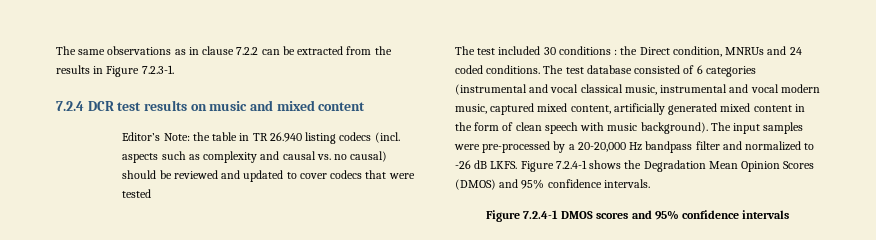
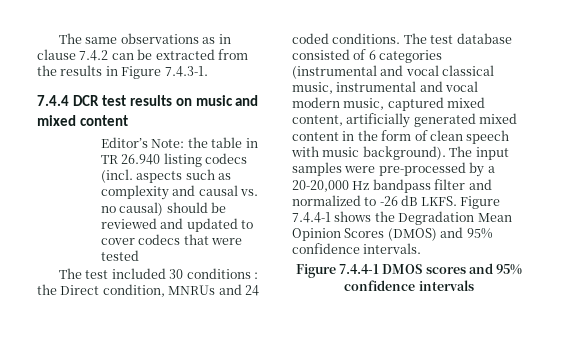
- The same observations as in clause 7.2.2 can be extracted from the results in Figure 7.2.3-1.
- 7.2.4 DCR test results on music and mixed content
+ The same observations as in clause 7.4.2 can be extracted from the results in Figure 7.4.3-1.
+ 7.4.4 DCR test results on music and mixed content
- Figure 7.2.4-1 shows the Degradation Mean Opinion Scores (DMOS) and 95% confidence intervals.
+ Figure 7.4.4-1 shows the Degradation Mean Opinion Scores (DMOS) and 95% confidence intervals.
- Figure 7.2.4-1 DMOS scores and 95% confidence intervals
+ Figure 7.4.4-1 DMOS scores and 95% confidence intervals

